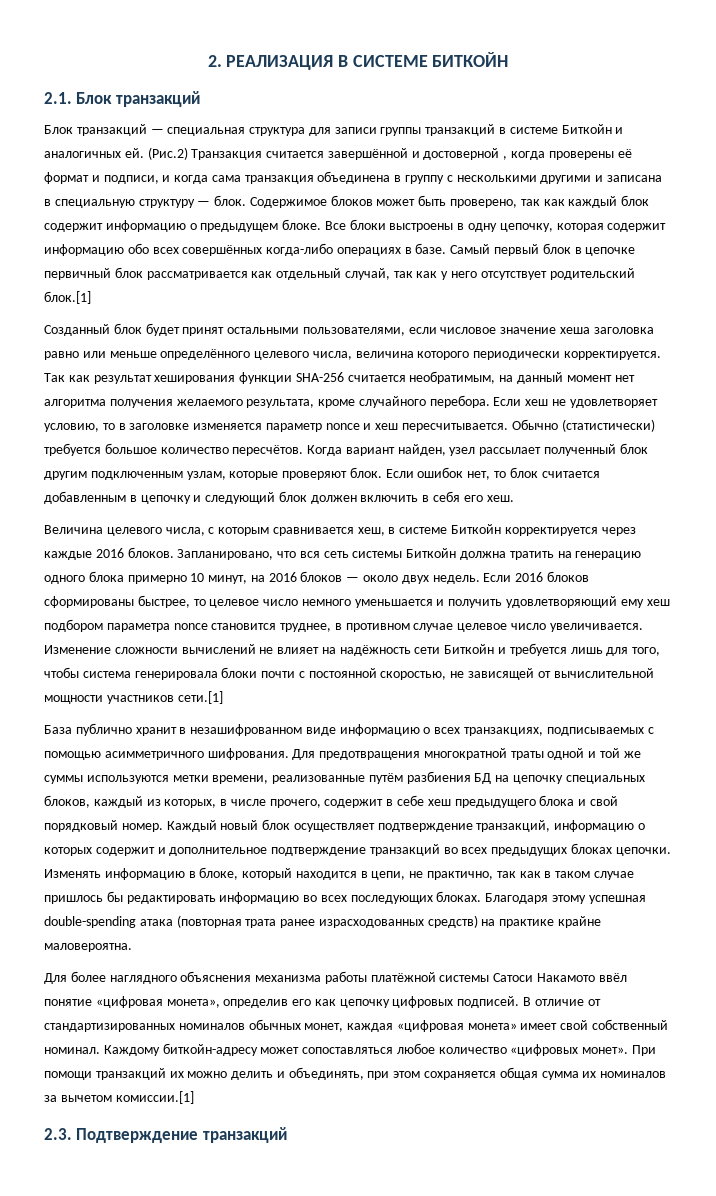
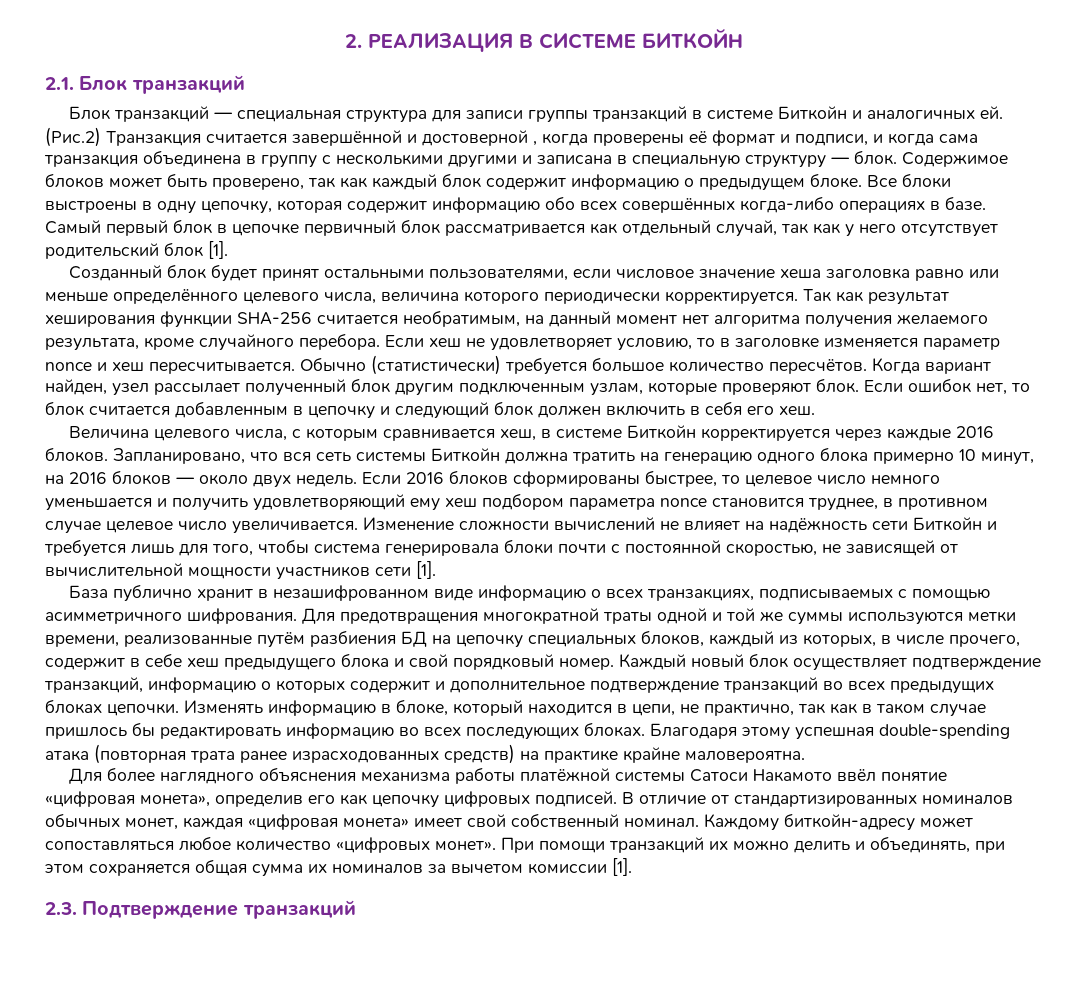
- Самый первый блок в цепочке первичный блок рассматривается как отдельный случай, так как у него отсутствует родительский блок.[1]
+ Самый первый блок в цепочке первичный блок рассматривается как отдельный случай, так как у него отсутствует родительский блок [1].
- Изменение сложности вычислений не влияет на надёжность сети Биткойн и требуется лишь для того, чтобы система генерировала блоки почти с постоянной скоростью, не зависящей от вычислительной мощности участников сети.[1]
+ Изменение сложности вычислений не влияет на надёжность сети Биткойн и требуется лишь для того, чтобы система генерировала блоки почти с постоянной скоростью, не зависящей от вычислительной мощности участников сети [1].
- При помощи транзакций их можно делить и объединять, при этом сохраняется общая сумма их номиналов за вычетом комиссии.[1]
+ При помощи транзакций их можно делить и объединять, при этом сохраняется общая сумма их номиналов за вычетом комиссии [1].

